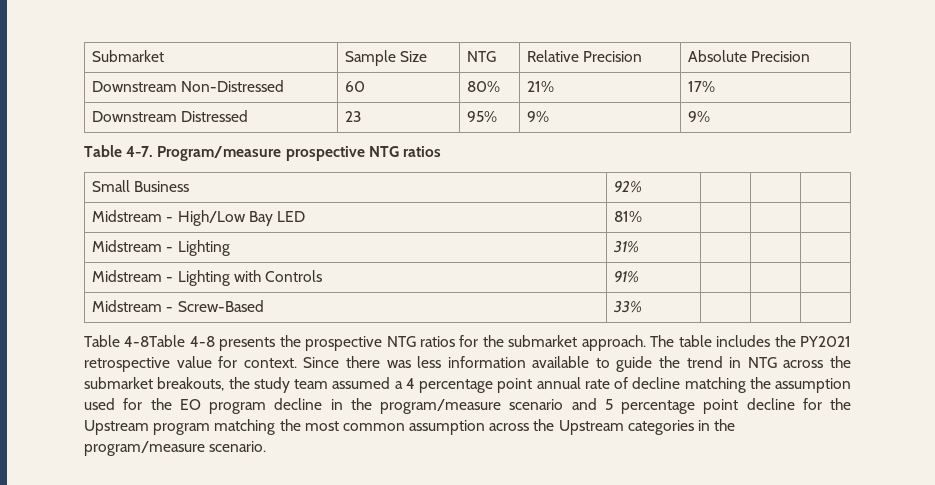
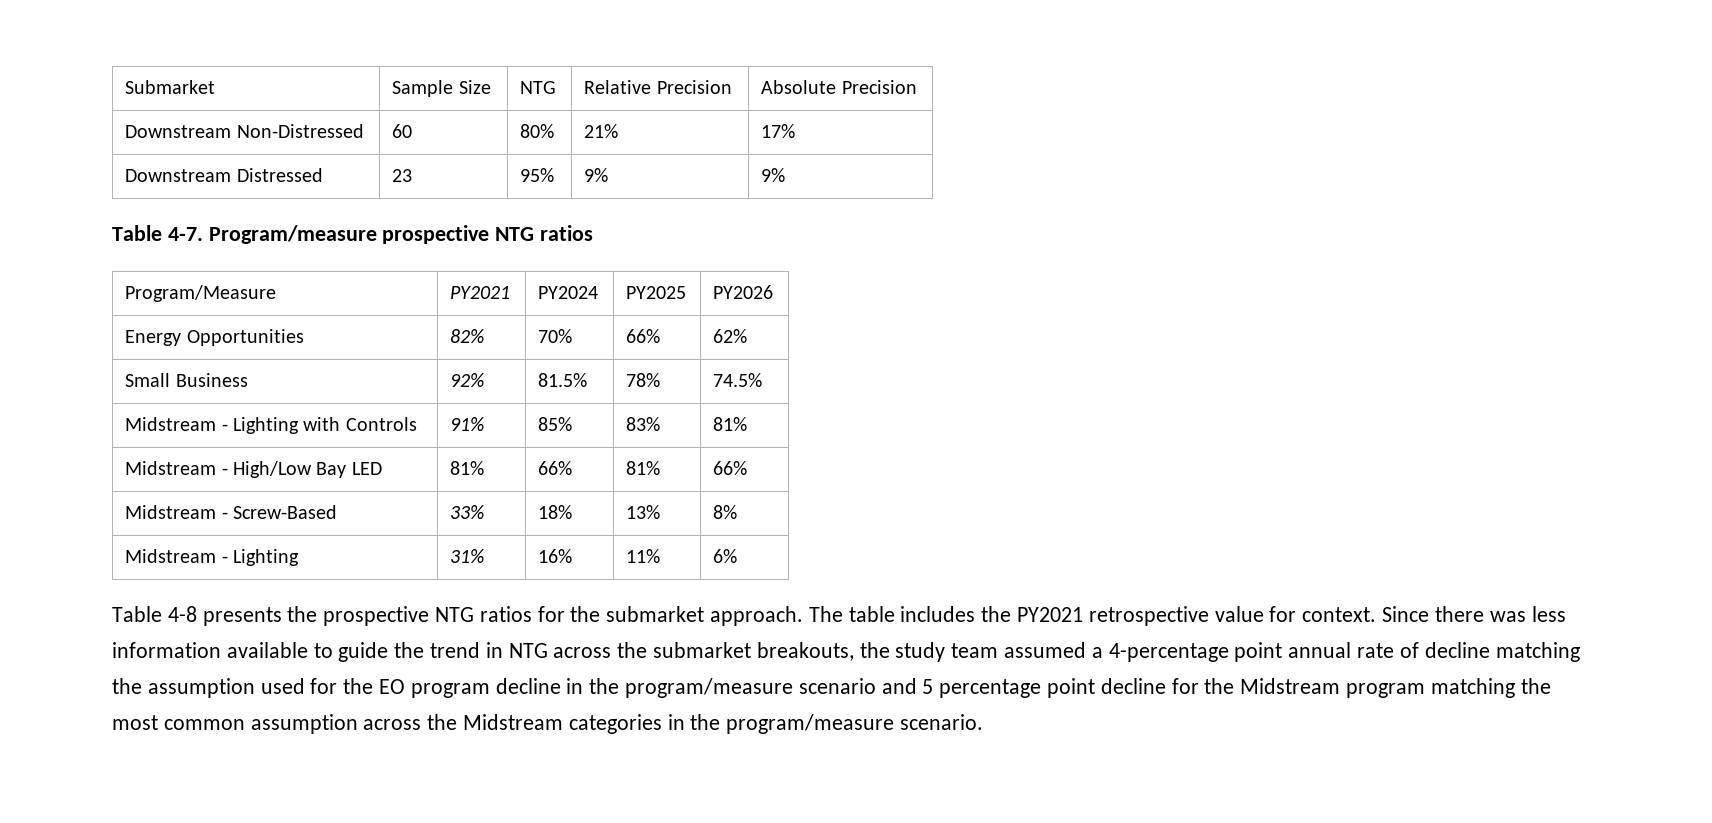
- Small Business | 92% | | |
+ Program/Measure | PY2021 | PY2024 | PY2025 | PY2026
+ Energy Opportunities | 82% | 70% | 66% | 62%
+ Small Business | 92% | 81.5% | 78% | 74.5%
+ Midstream - Lighting with Controls | 91% | 85% | 83% | 81%
- Midstream - High/Low Bay LED | 81% | | |
- Midstream - Lighting | 31% | | |
- Midstream - Lighting with Controls | 91% | | |
- Midstream - Screw-Based | 33% | | |
- Table 4-8Table 4-8 presents the prospective NTG ratios for the submarket approach.
+ Midstream - High/Low Bay LED | 81% | 66% | 81% | 66%
+ Midstream - Screw-Based | 33% | 18% | 13% | 8%
+ Midstream - Lighting | 31% | 16% | 11% | 6%
+ Table 4-8 presents the prospective NTG ratios for the submarket approach.
- Since there was less information available to guide the trend in NTG across the submarket breakouts, the study team assumed a 4 percentage point annual rate of decline matching the assumption used for the EO program decline in the program/measure scenario and 5 percentage point decline for the Upstream program matching the most common assumption across the Upstream categories in the program/measure scenario.
+ Since there was less information available to guide the trend in NTG across the submarket breakouts, the study team assumed a 4-percentage point annual rate of decline matching the assumption used for the EO program decline in the program/measure scenario and 5 percentage point decline for the Midstream program matching the most common assumption across the Midstream categories in the program/measure scenario.

